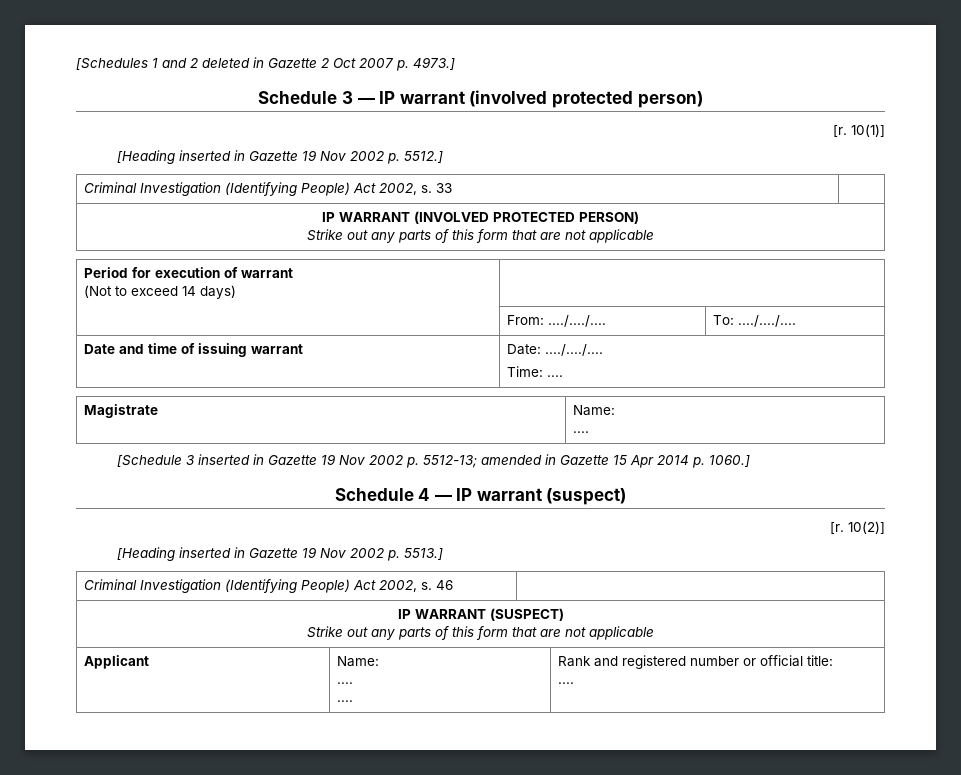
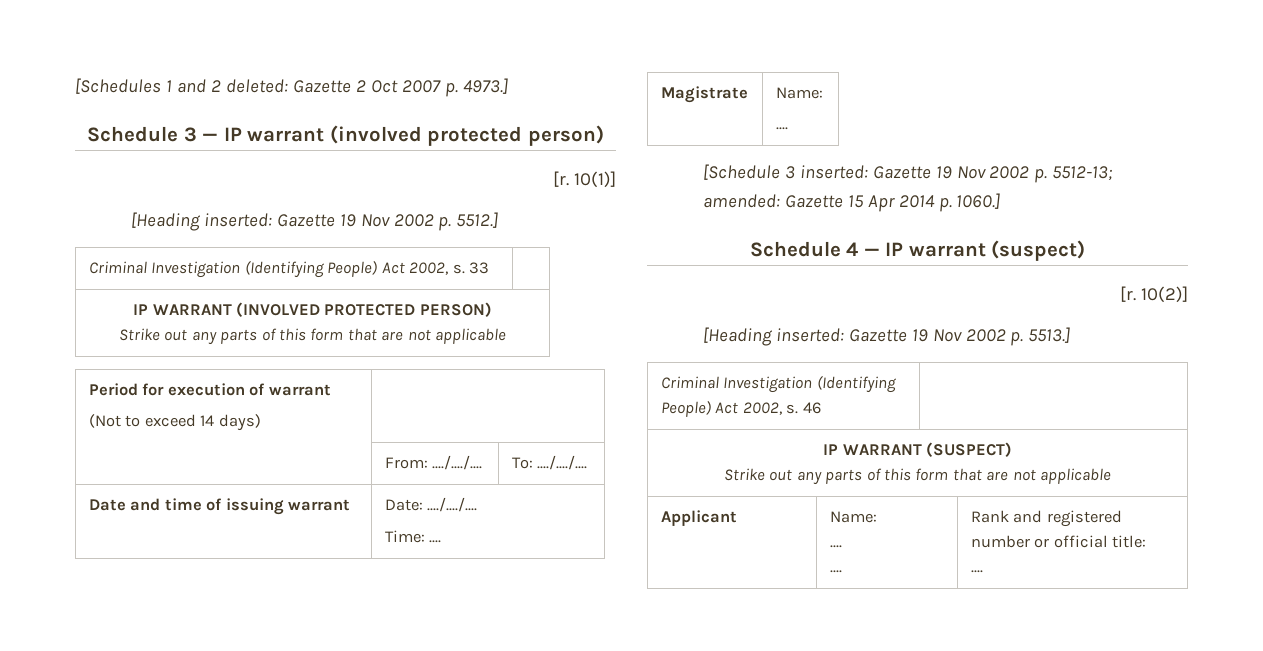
- [Schedules 1 and 2 deleted in Gazette 2 Oct 2007 p. 4973.]
+ [Schedules 1 and 2 deleted: Gazette 2 Oct 2007 p. 4973.]
- [Heading inserted in Gazette 19 Nov 2002 p. 5512.]
+ [Heading inserted: Gazette 19 Nov 2002 p. 5512.]
- [Schedule 3 inserted in Gazette 19 Nov 2002 p. 5512-13; amended in Gazette 15 Apr 2014 p. 1060.]
+ [Schedule 3 inserted: Gazette 19 Nov 2002 p. 5512-13; amended: Gazette 15 Apr 2014 p. 1060.]
- [Heading inserted in Gazette 19 Nov 2002 p. 5513.]
+ [Heading inserted: Gazette 19 Nov 2002 p. 5513.]

